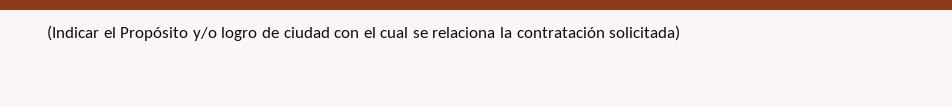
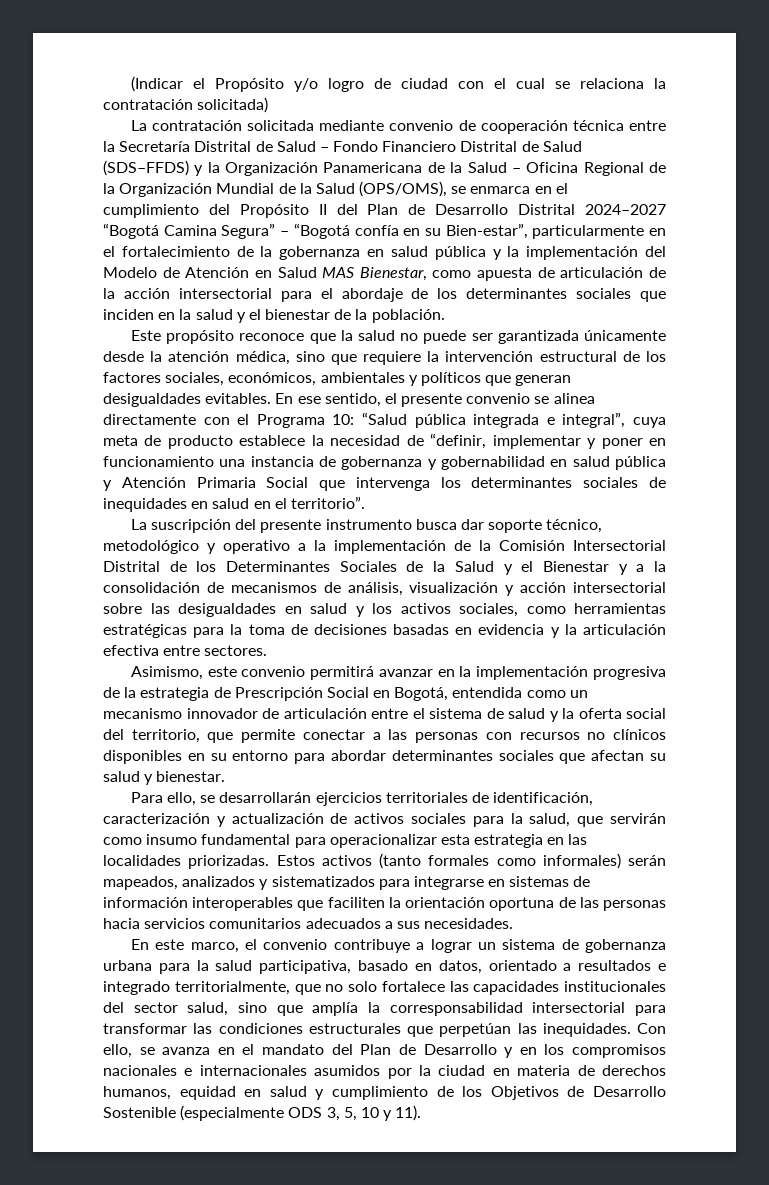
+ La contratación solicitada mediante convenio de cooperación técnica entre la Secretaría Distrital de Salud – Fondo Financiero Distrital de Salud (SDS–FFDS) y la Organización Panamericana de la Salud – Oficina Regional de la Organización Mundial de la Salud (OPS/OMS), se enmarca en el cumplimiento del Propósito II del Plan de Desarrollo Distrital 2024–2027 “Bogotá Camina Segura” – “Bogotá confía en su Bien-estar”, particularmente en el fortalecimiento de la gobernanza en salud pública y la implementación del Modelo de Atención en Salud MAS Bienestar, como apuesta de articulación de la acción intersectorial para el abordaje de los determinantes sociales que inciden en la salud y el bienestar de la población.
+ Este propósito reconoce que la salud no puede ser garantizada únicamente desde la atención médica, sino que requiere la intervención estructural de los factores sociales, económicos, ambientales y políticos que generan desigualdades evitables. En ese sentido, el presente convenio se alinea directamente con el Programa 10: “Salud pública integrada e integral”, cuya meta de producto establece la necesidad de “definir, implementar y poner en funcionamiento una instancia de gobernanza y gobernabilidad en salud pública y Atención Primaria Social que intervenga los determinantes sociales de inequidades en salud en el territorio”.
+ La suscripción del presente instrumento busca dar soporte técnico, metodológico y operativo a la implementación de la Comisión Intersectorial Distrital de los Determinantes Sociales de la Salud y el Bienestar y a la consolidación de mecanismos de análisis, visualización y acción intersectorial sobre las desigualdades en salud y los activos sociales, como herramientas estratégicas para la toma de decisiones basadas en evidencia y la articulación efectiva entre sectores.
+ Asimismo, este convenio permitirá avanzar en la implementación progresiva de la estrategia de Prescripción Social en Bogotá, entendida como un mecanismo innovador de articulación entre el sistema de salud y la oferta social del territorio, que permite conectar a las personas con recursos no clínicos disponibles en su entorno para abordar determinantes sociales que afectan su salud y bienestar.
+ Para ello, se desarrollarán ejercicios territoriales de identificación, caracterización y actualización de activos sociales para la salud, que servirán como insumo fundamental para operacionalizar esta estrategia en las localidades priorizadas. Estos activos (tanto formales como informales) serán mapeados, analizados y sistematizados para integrarse en sistemas de información interoperables que faciliten la orientación oportuna de las personas hacia servicios comunitarios adecuados a sus necesidades.
+ En este marco, el convenio contribuye a lograr un sistema de gobernanza urbana para la salud participativa, basado en datos, orientado a resultados e integrado territorialmente, que no solo fortalece las capacidades institucionales del sector salud, sino que amplía la corresponsabilidad intersectorial para transformar las condiciones estructurales que perpetúan las inequidades. Con ello, se avanza en el mandato del Plan de Desarrollo y en los compromisos nacionales e internacionales asumidos por la ciudad en materia de derechos humanos, equidad en salud y cumplimiento de los Objetivos de Desarrollo Sostenible (especialmente ODS 3, 5, 10 y 11).

